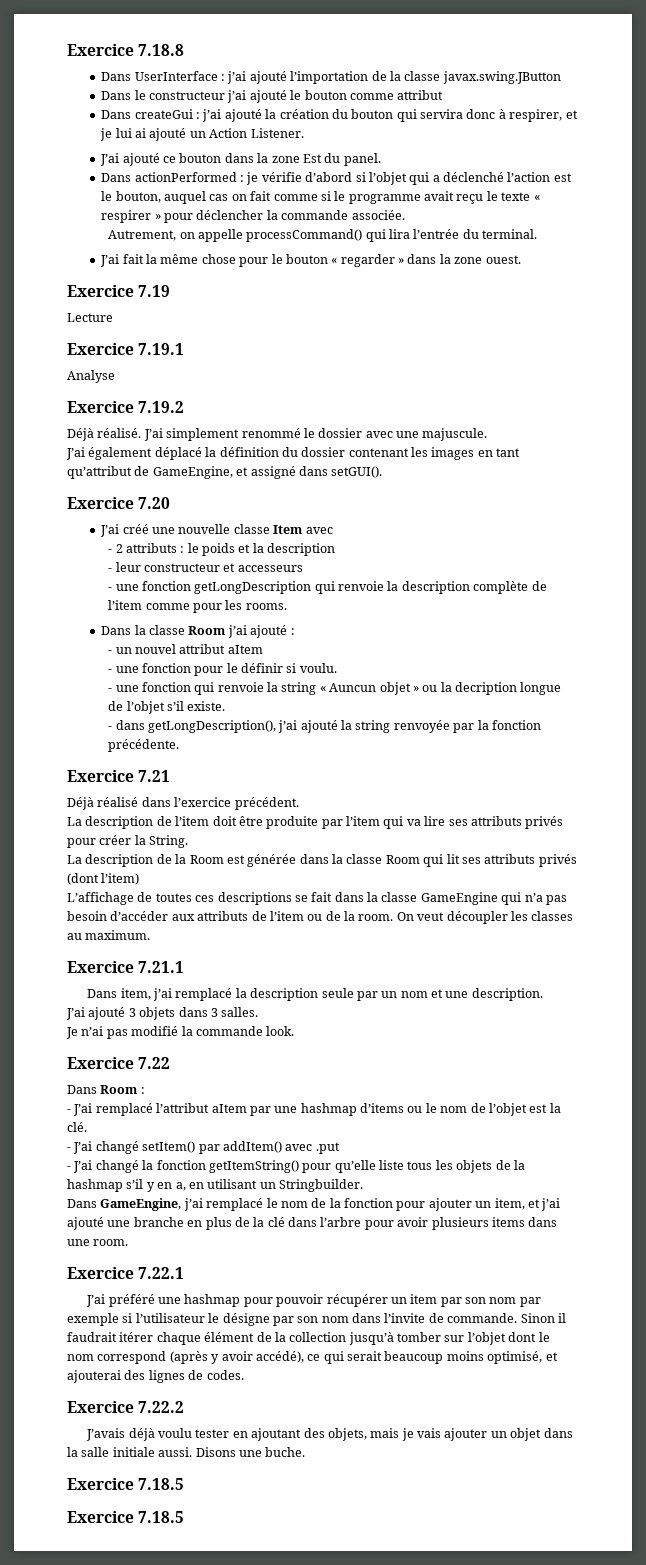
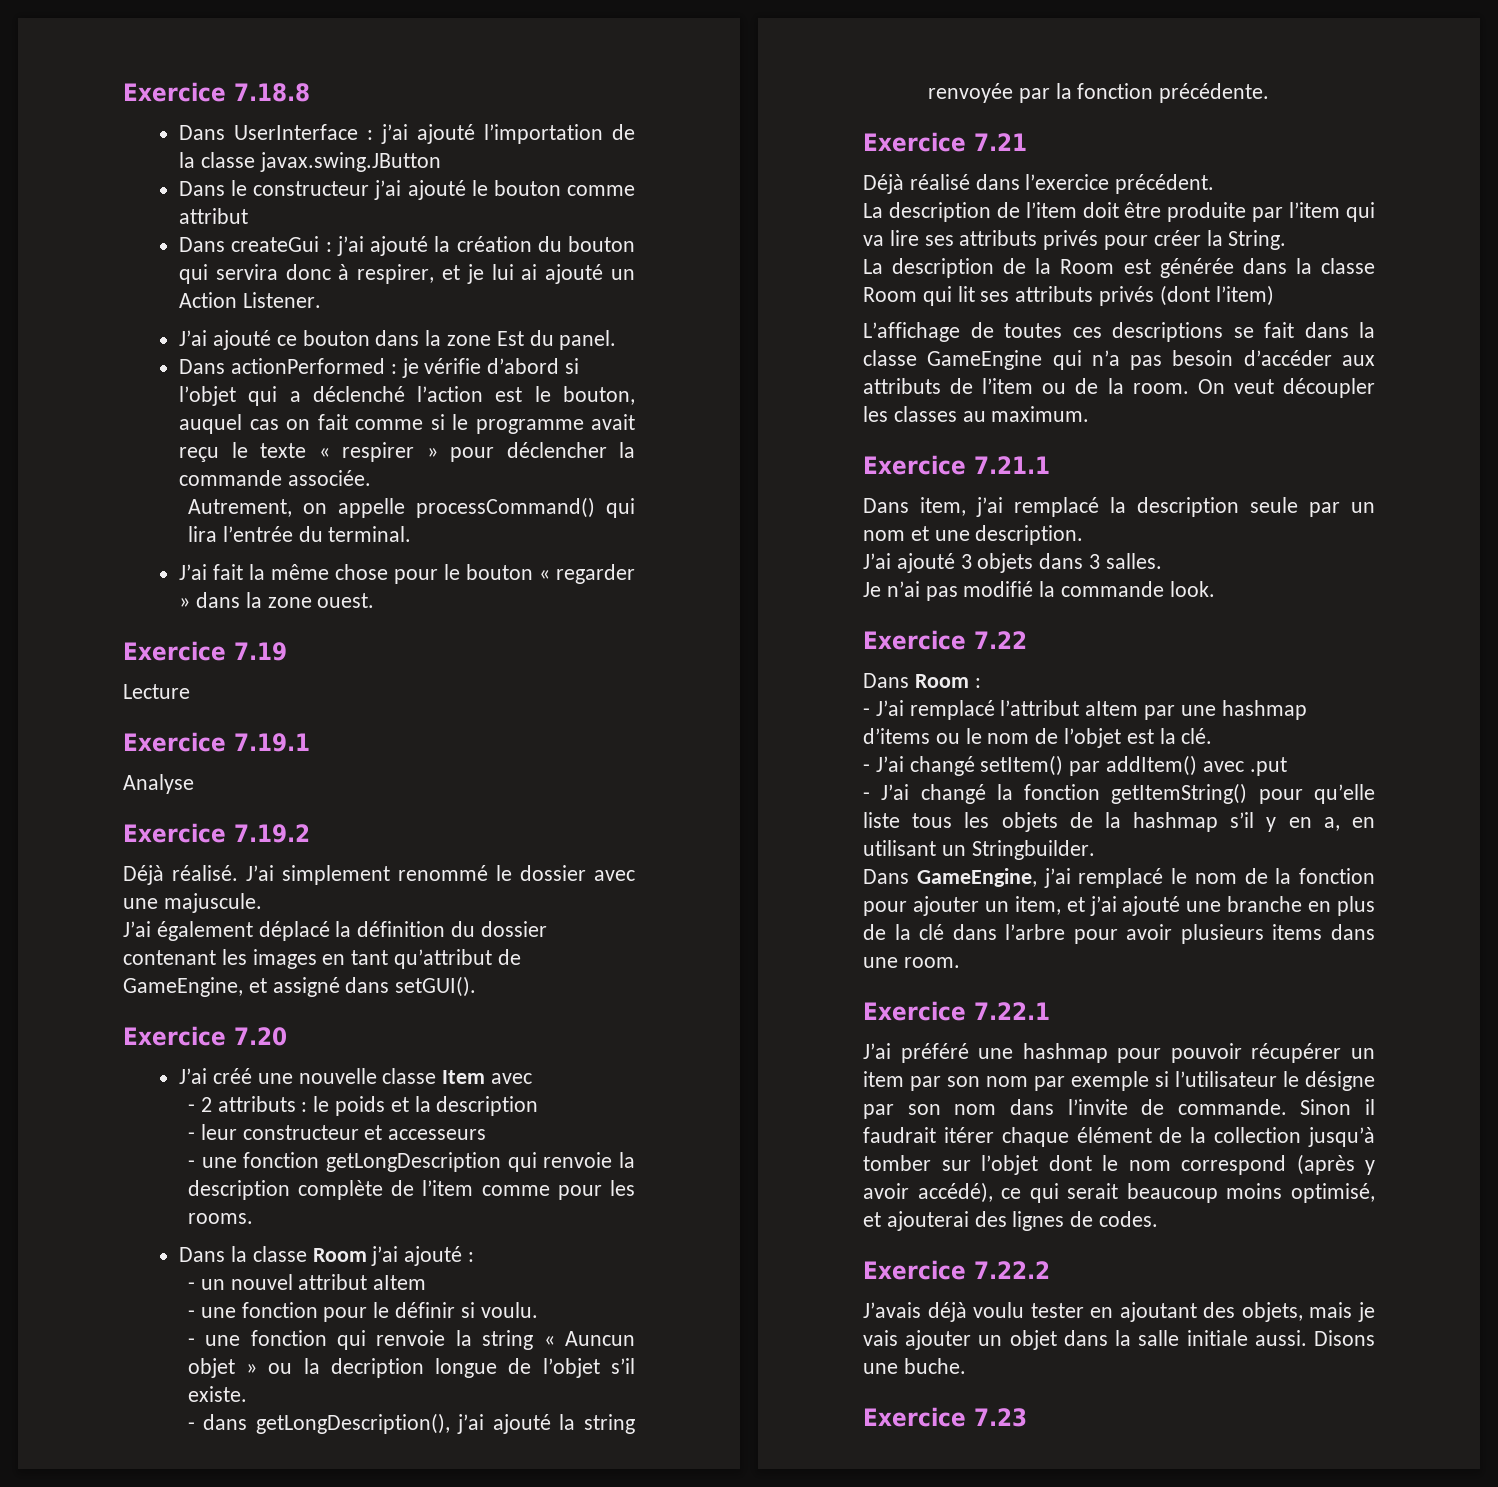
  Disons une buche.
- Exercice 7.18.5
- Exercice 7.18.5
+ Exercice 7.23

